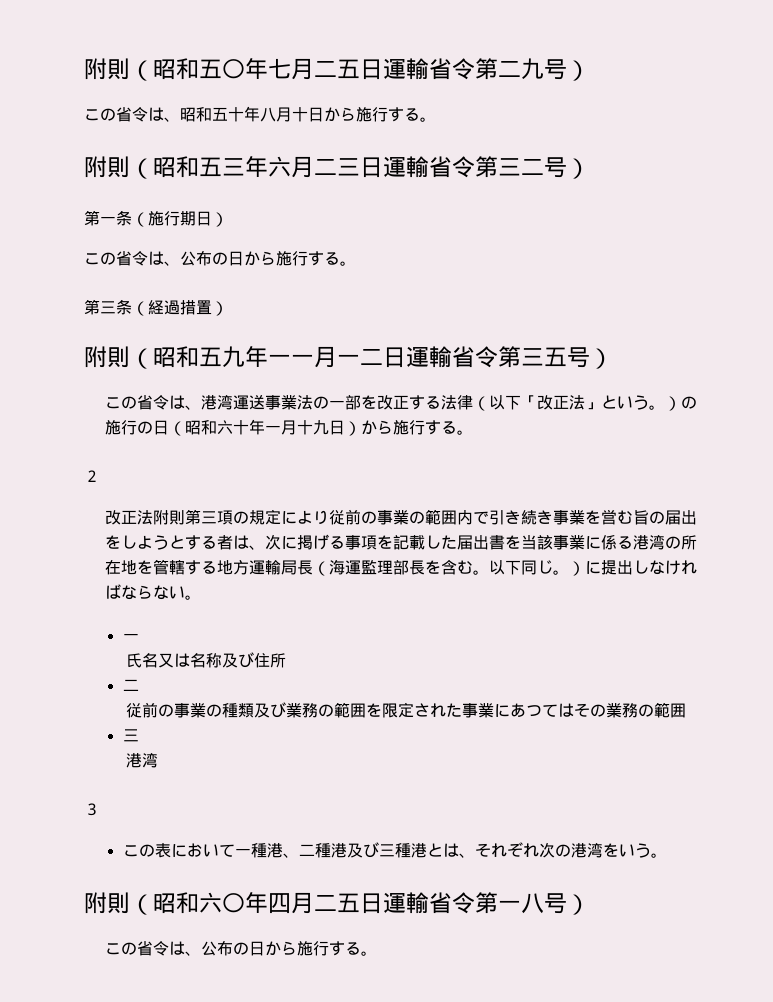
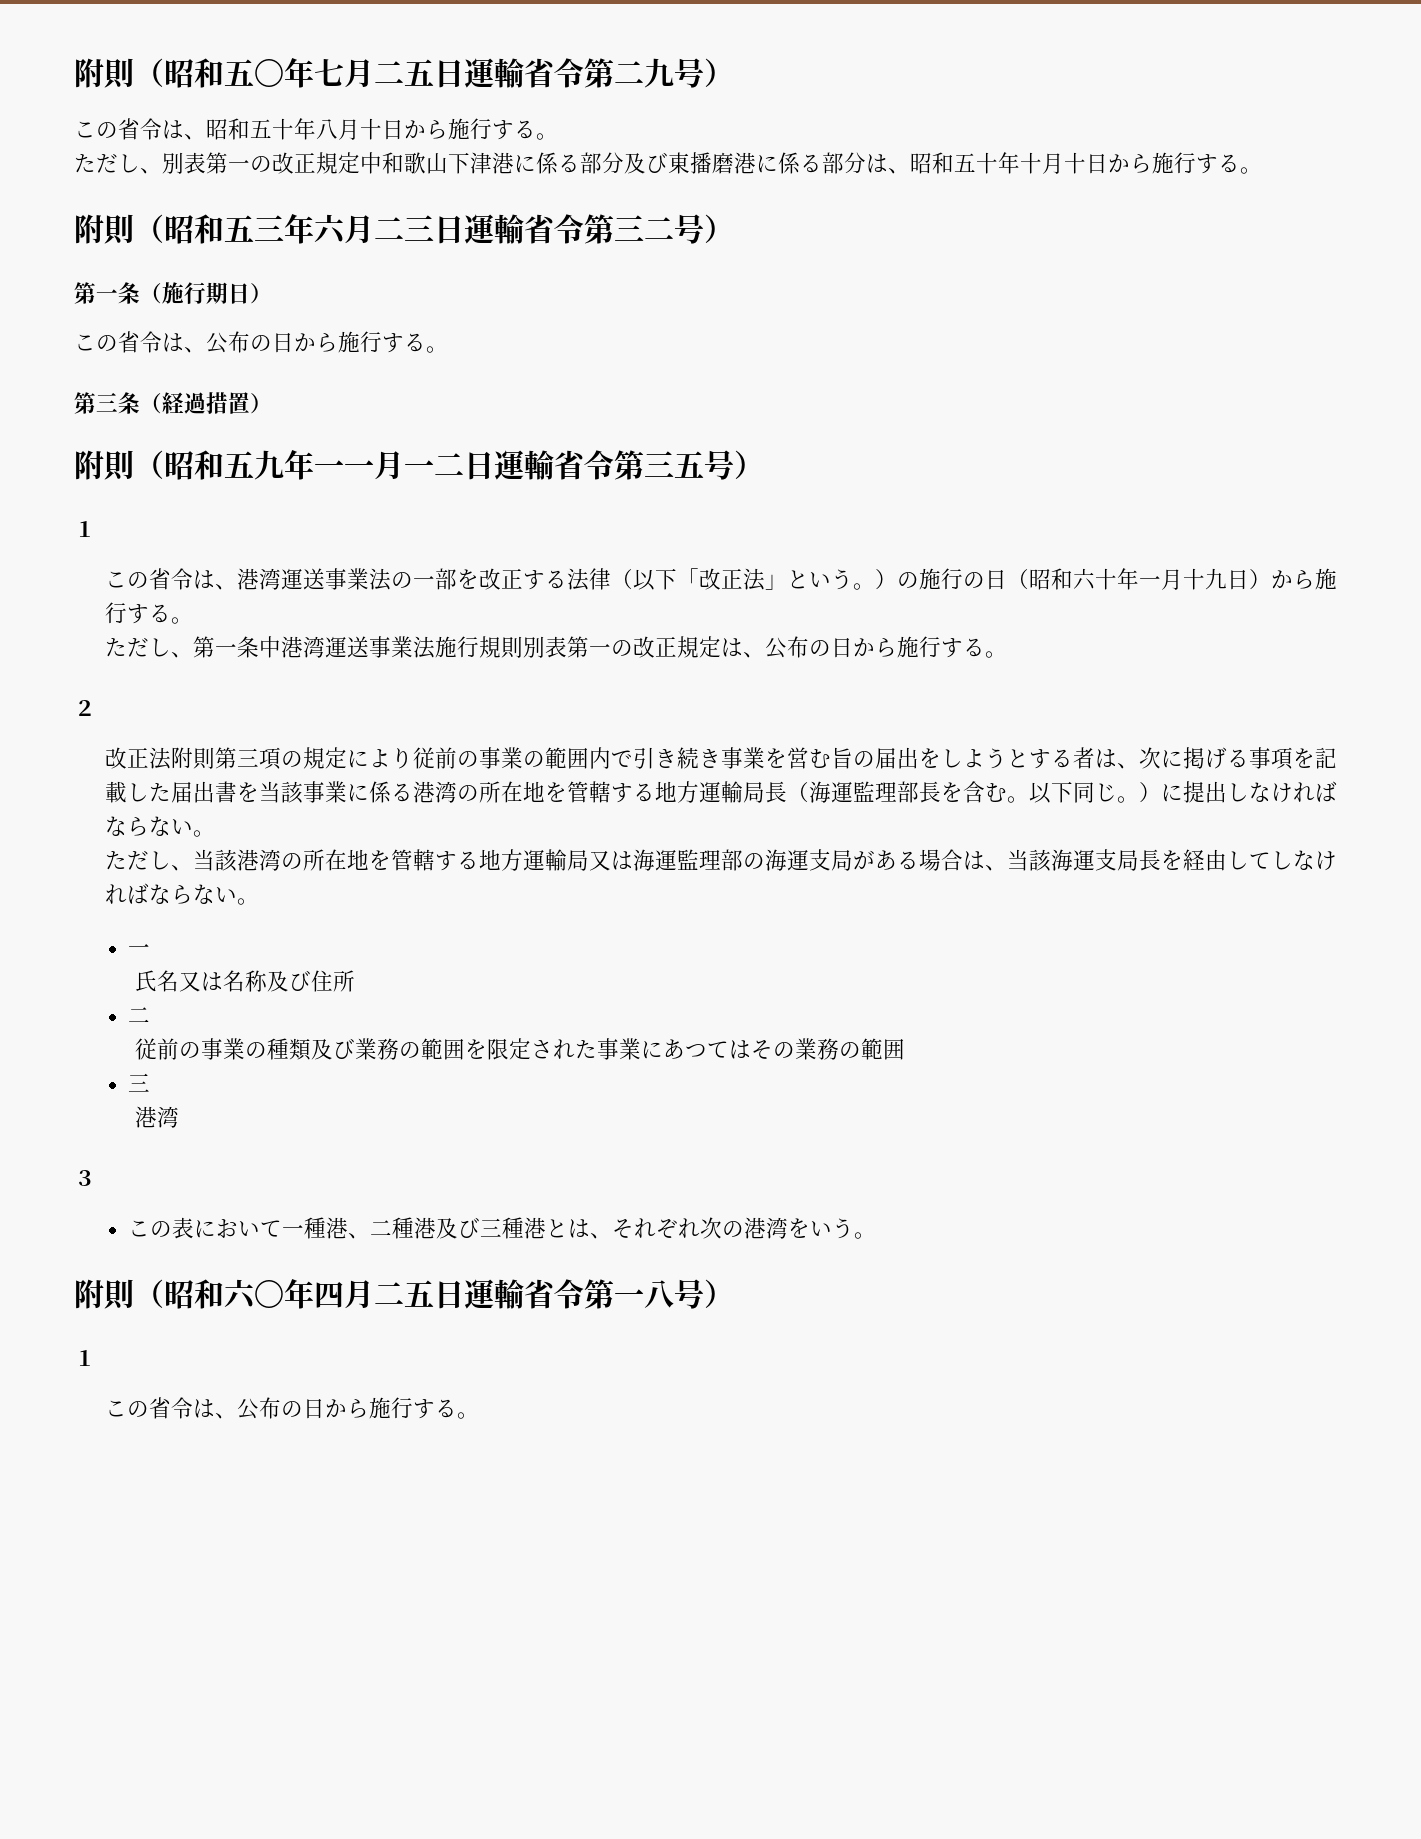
+ ただし、別表第一の改正規定中和歌山下津港に係る部分及び東播磨港に係る部分は、昭和五十年十月十日から施行する。
  附則（昭和五九年一一月一二日運輸省令第三五号）
+ １
+ ただし、第一条中港湾運送事業法施行規則別表第一の改正規定は、公布の日から施行する。
+ ただし、当該港湾の所在地を管轄する地方運輸局又は海運監理部の海運支局がある場合は、当該海運支局長を経由してしなければならない。
  附則（昭和六〇年四月二五日運輸省令第一八号）
+ １

